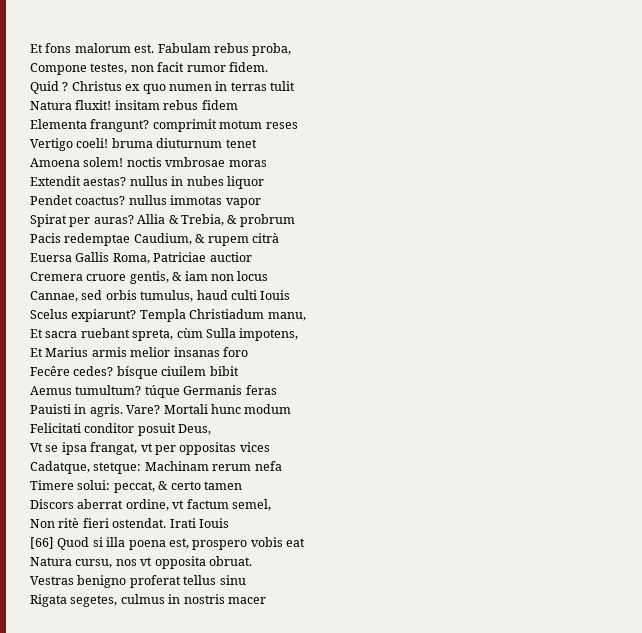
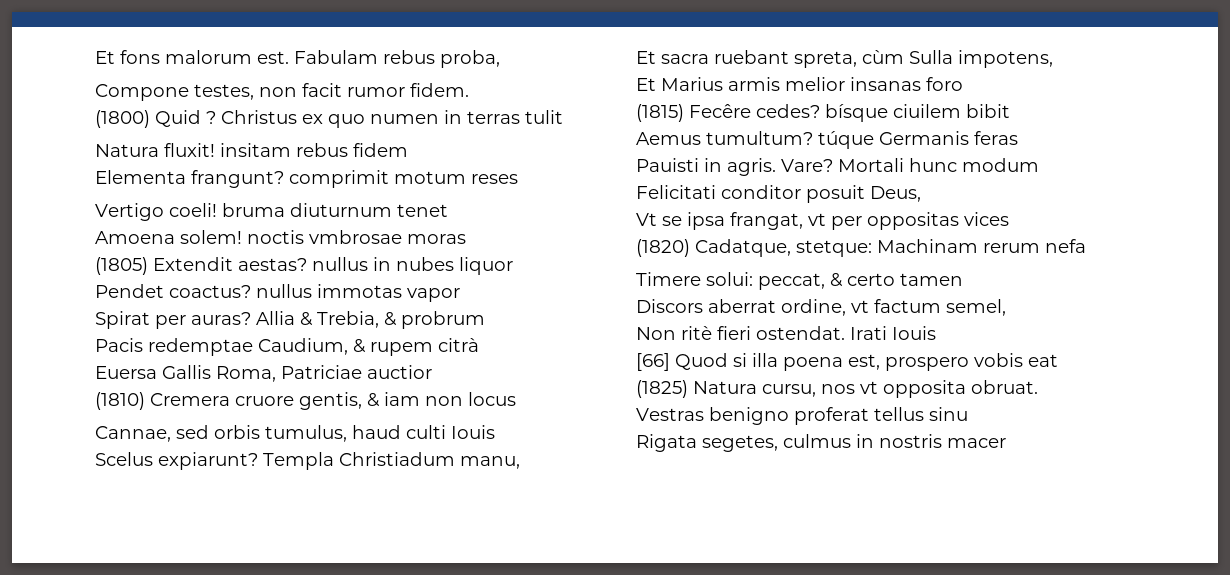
- Quid ?
+ (1800) Quid ?
- Extendit aestas? nullus in nubes liquor
+ (1805) Extendit aestas? nullus in nubes liquor
- Cremera cruore gentis, & iam non locus
+ (1810) Cremera cruore gentis, & iam non locus
- Fecêre cedes? bísque ciuilem bibit
+ (1815) Fecêre cedes? bísque ciuilem bibit
- Cadatque, stetque: Machinam rerum nefa
+ (1820) Cadatque, stetque: Machinam rerum nefa
- Natura cursu, nos vt opposita obruat.
+ (1825) Natura cursu, nos vt opposita obruat.

